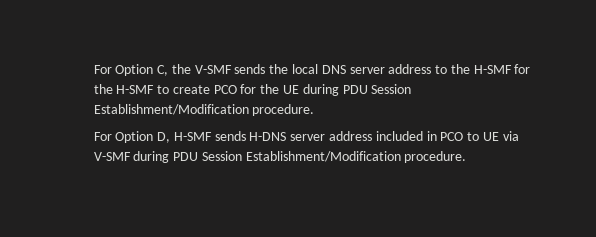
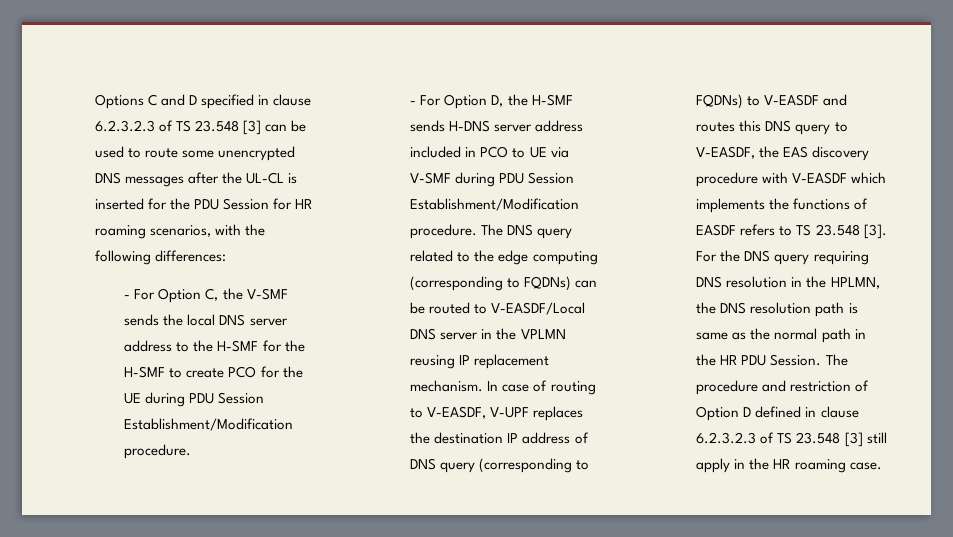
- For Option C, the V-SMF sends the local DNS server address to the H-SMF for the H-SMF to create PCO for the UE during PDU Session Establishment/Modification procedure.
+ Options C and D specified in clause 6.2.3.2.3 of TS 23.548 [3] can be used to route some unencrypted DNS messages after the UL-CL is inserted for the PDU Session for HR roaming scenarios, with the following differences:
+ - For Option C, the V-SMF sends the local DNS server address to the H-SMF for the H-SMF to create PCO for the UE during PDU Session Establishment/Modification procedure.
- For Option D, H-SMF sends H-DNS server address included in PCO to UE via V-SMF during PDU Session Establishment/Modification procedure.
+ - For Option D, the H-SMF sends H-DNS server address included in PCO to UE via V-SMF during PDU Session Establishment/Modification procedure.
+ The DNS query related to the edge computing (corresponding to FQDNs) can be routed to V-EASDF/Local DNS server in the VPLMN reusing IP replacement mechanism. In case of routing to V-EASDF, V-UPF replaces the destination IP address of DNS query (corresponding to FQDNs) to V-EASDF and routes this DNS query to V-EASDF, the EAS discovery procedure with V-EASDF which implements the functions of EASDF refers to TS 23.548 [3]. For the DNS query requiring DNS resolution in the HPLMN, the DNS resolution path is same as the normal path in the HR PDU Session. The procedure and restriction of Option D defined in clause 6.2.3.2.3 of TS 23.548 [3] still apply in the HR roaming case.

